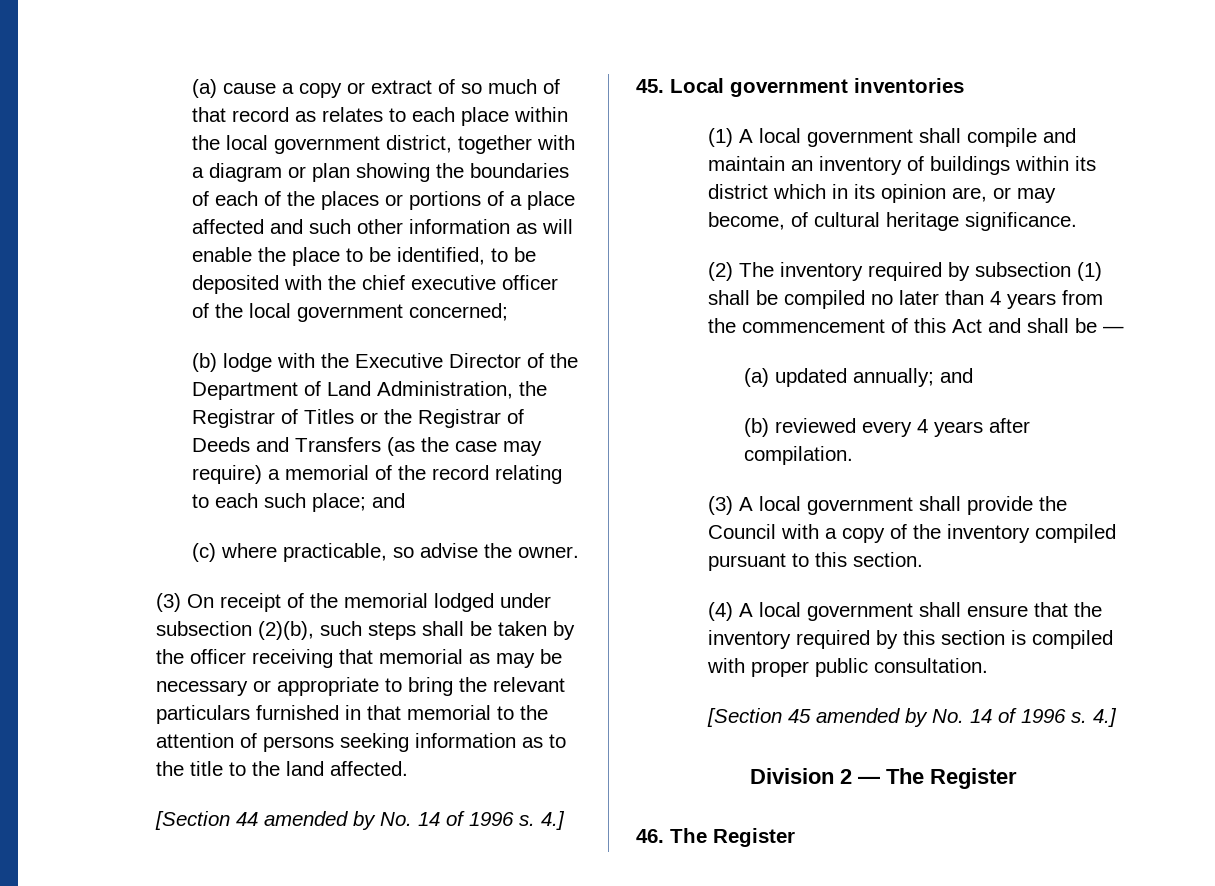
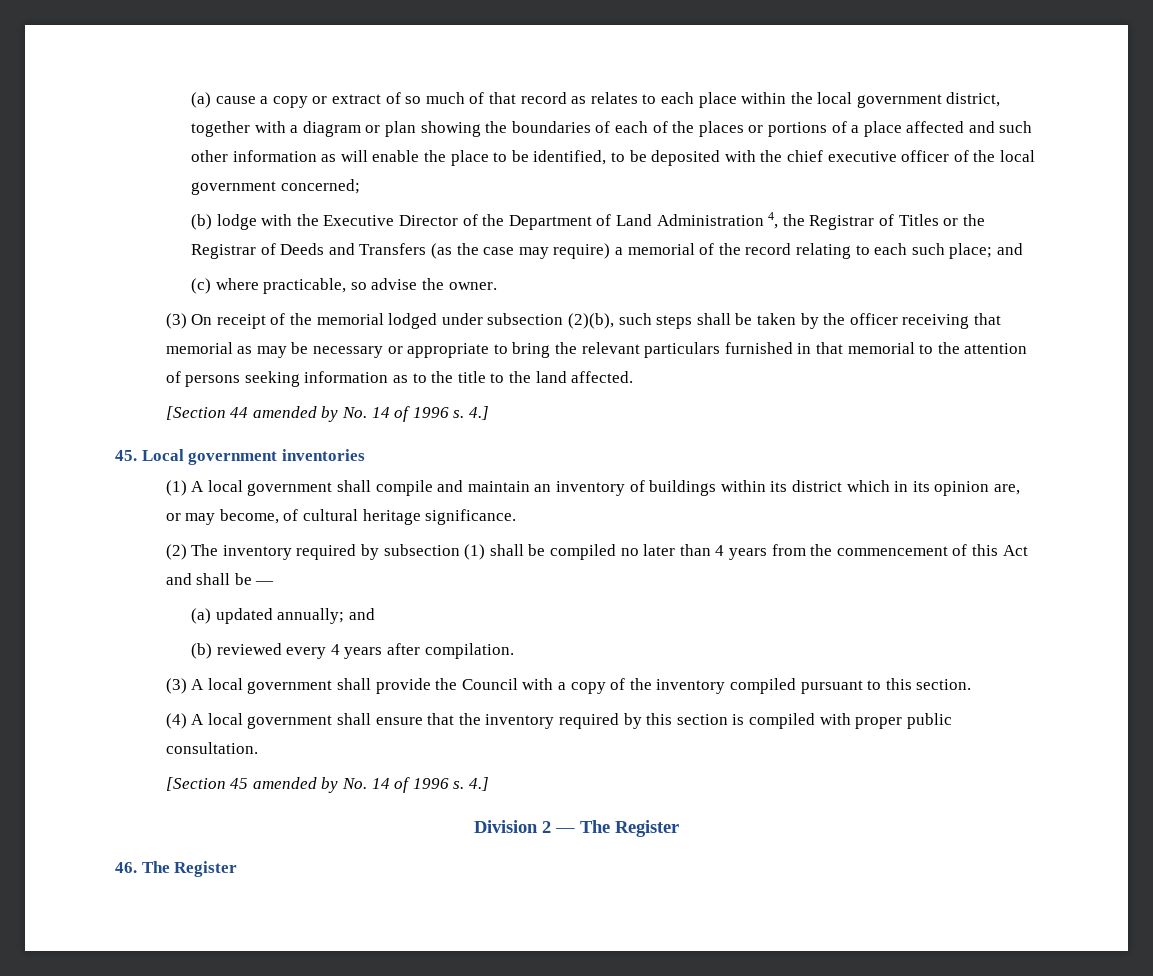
- (b) lodge with the Executive Director of the Department of Land Administration, the Registrar of Titles or the Registrar of Deeds and Transfers (as the case may require) a memorial of the record relating to each such place; and
+ (b) lodge with the Executive Director of the Department of Land Administration 4, the Registrar of Titles or the Registrar of Deeds and Transfers (as the case may require) a memorial of the record relating to each such place; and

